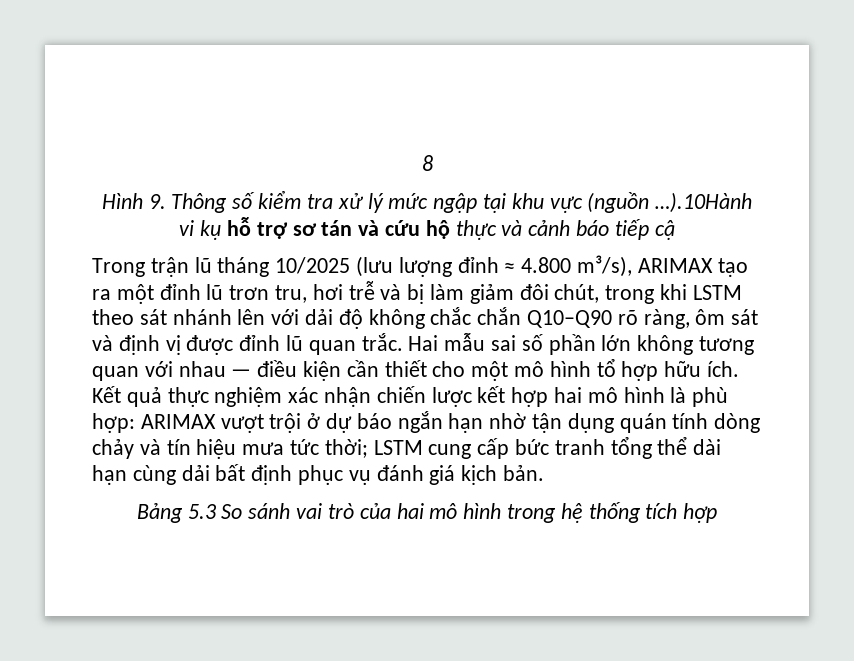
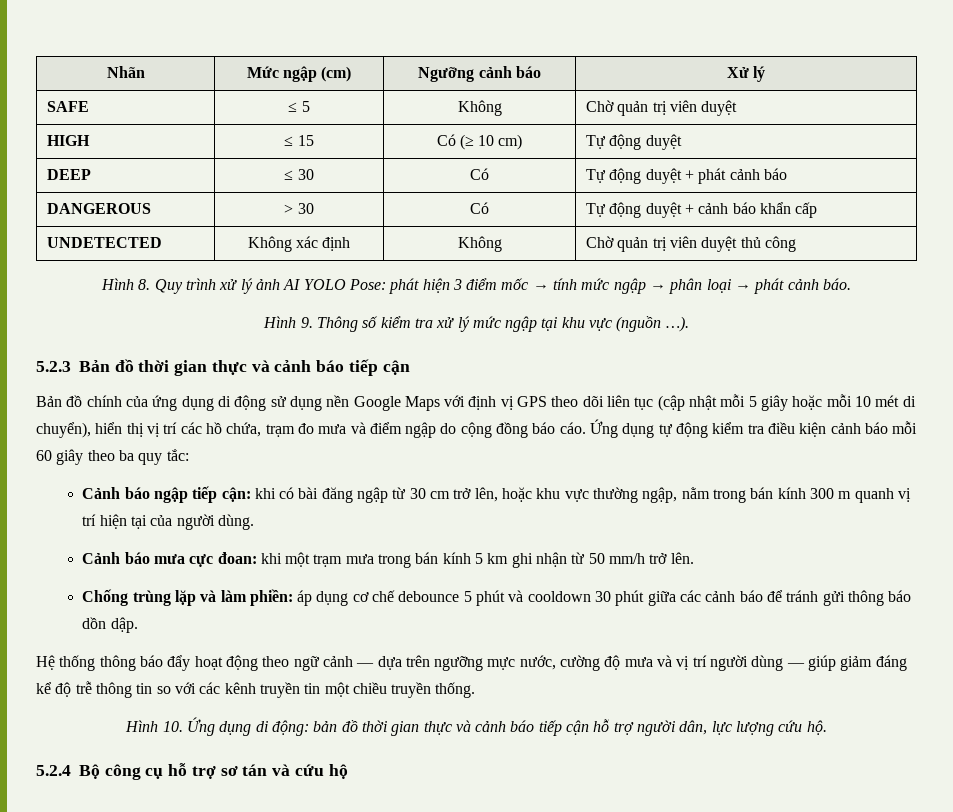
- 8
+ Nhãn | Mức ngập (cm) | Ngưỡng cảnh báo | Xử lý
+ SAFE | ≤ 5 | Không | Chờ quản trị viên duyệt
+ HIGH | ≤ 15 | Có (≥ 10 cm) | Tự động duyệt
+ DEEP | ≤ 30 | Có | Tự động duyệt + phát cảnh báo
+ DANGEROUS | > 30 | Có | Tự động duyệt + cảnh báo khẩn cấp
+ UNDETECTED | Không xác định | Không | Chờ quản trị viên duyệt thủ công
+ Hình 8. Quy trình xử lý ảnh AI YOLO Pose: phát hiện 3 điểm mốc → tính mức ngập → phân loại → phát cảnh báo.
- Hình 9. Thông số kiểm tra xử lý mức ngập tại khu vực (nguồn …).10Hành vi kụ hỗ trợ sơ tán và cứu hộ thực và cảnh báo tiếp cậ
- Trong trận lũ tháng 10/2025 (lưu lượng đỉnh ≈ 4.800 m³/s), ARIMAX tạo ra một đỉnh lũ trơn tru, hơi trễ và bị làm giảm đôi chút, trong khi LSTM theo sát nhánh lên với dải độ không chắc chắn Q10–Q90 rõ ràng, ôm sát và định vị được đỉnh lũ quan trắc. Hai mẫu sai số phần lớn không tương quan với nhau — điều kiện cần thiết cho một mô hình tổ hợp hữu ích. Kết quả thực nghiệm xác nhận chiến lược kết hợp hai mô hình là phù hợp: ARIMAX vượt trội ở dự báo ngắn hạn nhờ tận dụng quán tính dòng chảy và tín hiệu mưa tức thời; LSTM cung cấp bức tranh tổng thể dài hạn cùng dải bất định phục vụ đánh giá kịch bản.
- Bảng 5.3 So sánh vai trò của hai mô hình trong hệ thống tích hợp
+ Hình 9. Thông số kiểm tra xử lý mức ngập tại khu vực (nguồn …).
+ 5.2.3 Bản đồ thời gian thực và cảnh báo tiếp cận
+ Bản đồ chính của ứng dụng di động sử dụng nền Google Maps với định vị GPS theo dõi liên tục (cập nhật mỗi 5 giây hoặc mỗi 10 mét di chuyển), hiển thị vị trí các hồ chứa, trạm đo mưa và điểm ngập do cộng đồng báo cáo. Ứng dụng tự động kiểm tra điều kiện cảnh báo mỗi 60 giây theo ba quy tắc:
+ Cảnh báo ngập tiếp cận: khi có bài đăng ngập từ 30 cm trở lên, hoặc khu vực thường ngập, nằm trong bán kính 300 m quanh vị trí hiện tại của người dùng.
+ Cảnh báo mưa cực đoan: khi một trạm mưa trong bán kính 5 km ghi nhận từ 50 mm/h trở lên.
+ Chống trùng lặp và làm phiền: áp dụng cơ chế debounce 5 phút và cooldown 30 phút giữa các cảnh báo để tránh gửi thông báo dồn dập.
+ Hệ thống thông báo đẩy hoạt động theo ngữ cảnh — dựa trên ngưỡng mực nước, cường độ mưa và vị trí người dùng — giúp giảm đáng kể độ trễ thông tin so với các kênh truyền tin một chiều truyền thống.
+ Hình 10. Ứng dụng di động: bản đồ thời gian thực và cảnh báo tiếp cận hỗ trợ người dân, lực lượng cứu hộ.
+ 5.2.4 Bộ công cụ hỗ trợ sơ tán và cứu hộ

